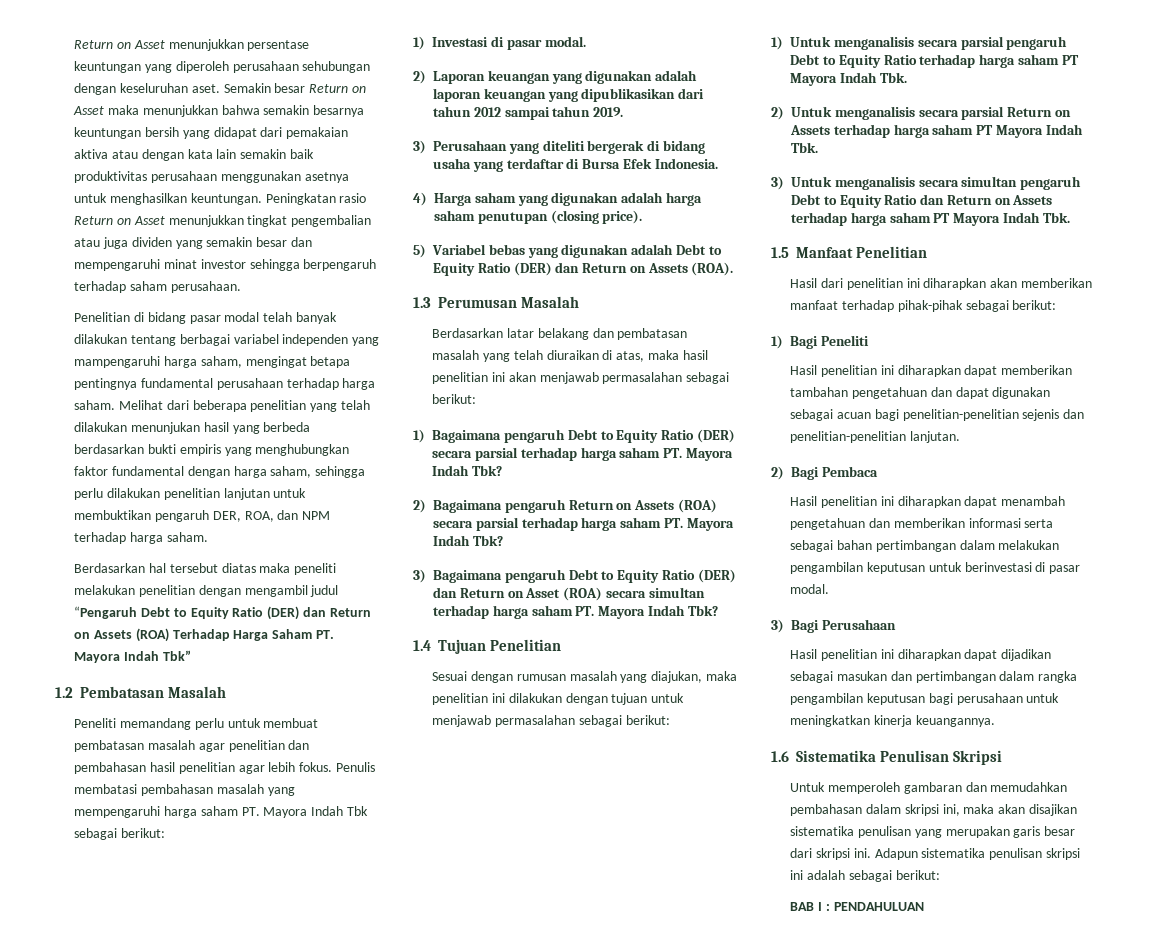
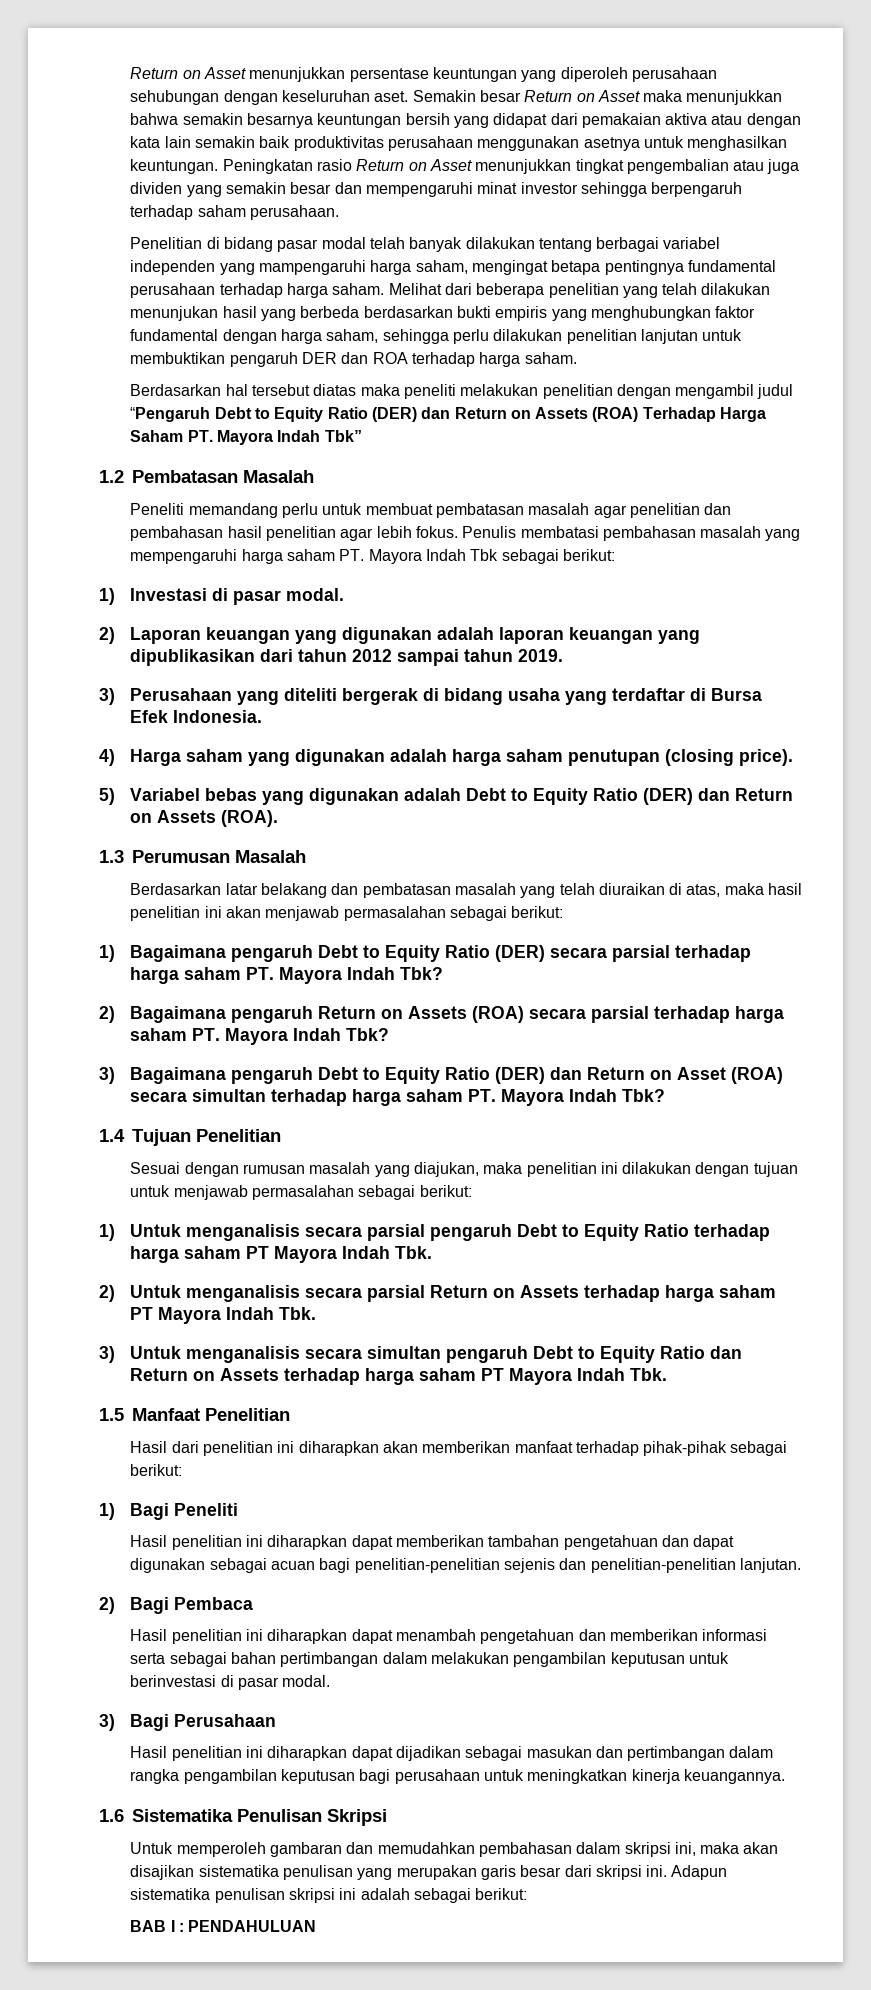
- Melihat dari beberapa penelitian yang telah dilakukan menunjukan hasil yang berbeda berdasarkan bukti empiris yang menghubungkan faktor fundamental dengan harga saham, sehingga perlu dilakukan penelitian lanjutan untuk membuktikan pengaruh DER, ROA, dan NPM terhadap harga saham.
+ Melihat dari beberapa penelitian yang telah dilakukan menunjukan hasil yang berbeda berdasarkan bukti empiris yang menghubungkan faktor fundamental dengan harga saham, sehingga perlu dilakukan penelitian lanjutan untuk membuktikan pengaruh DER dan ROA terhadap harga saham.

